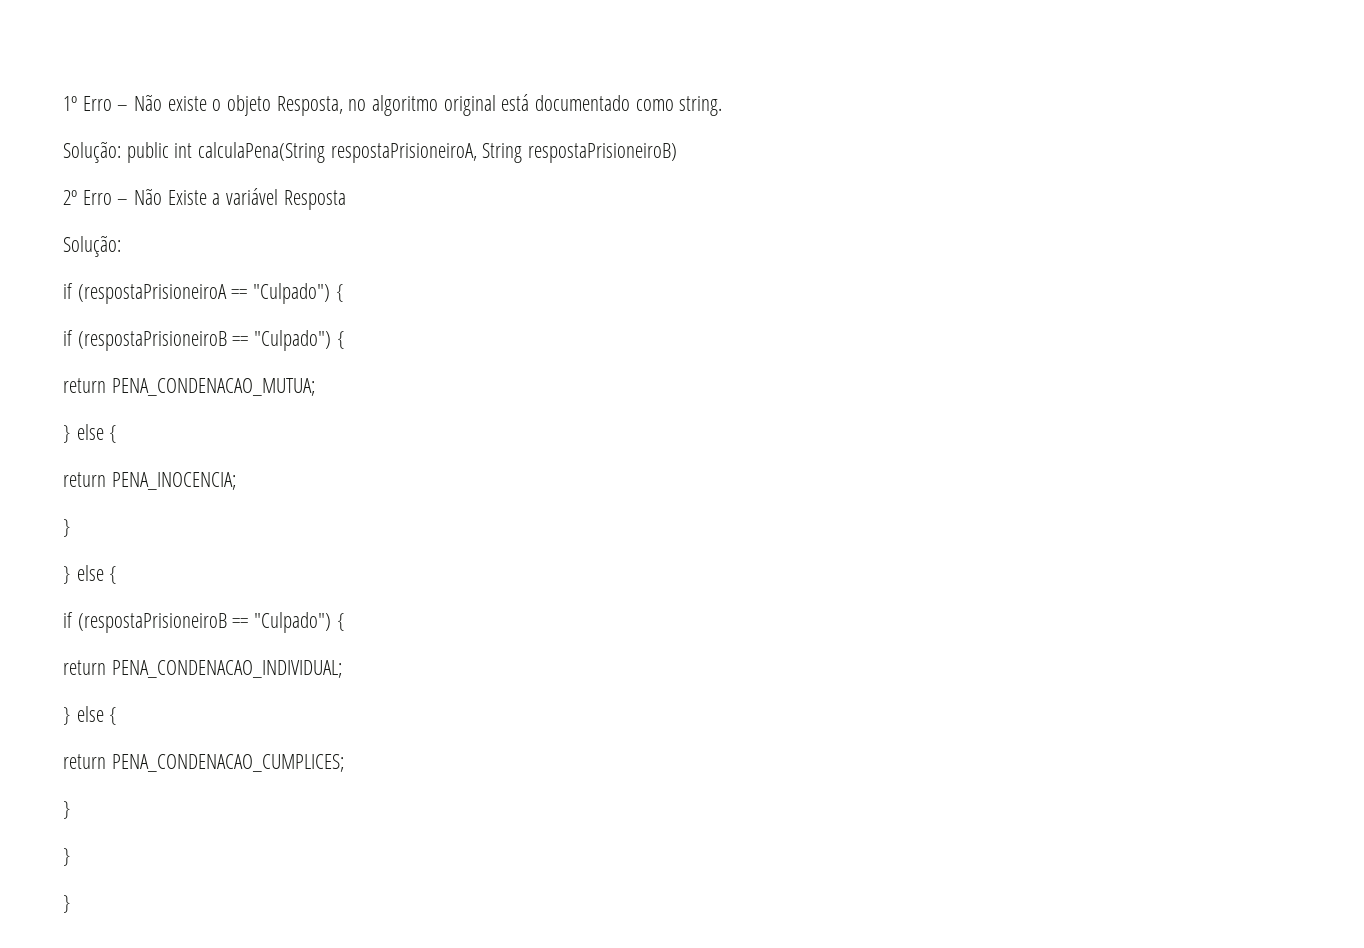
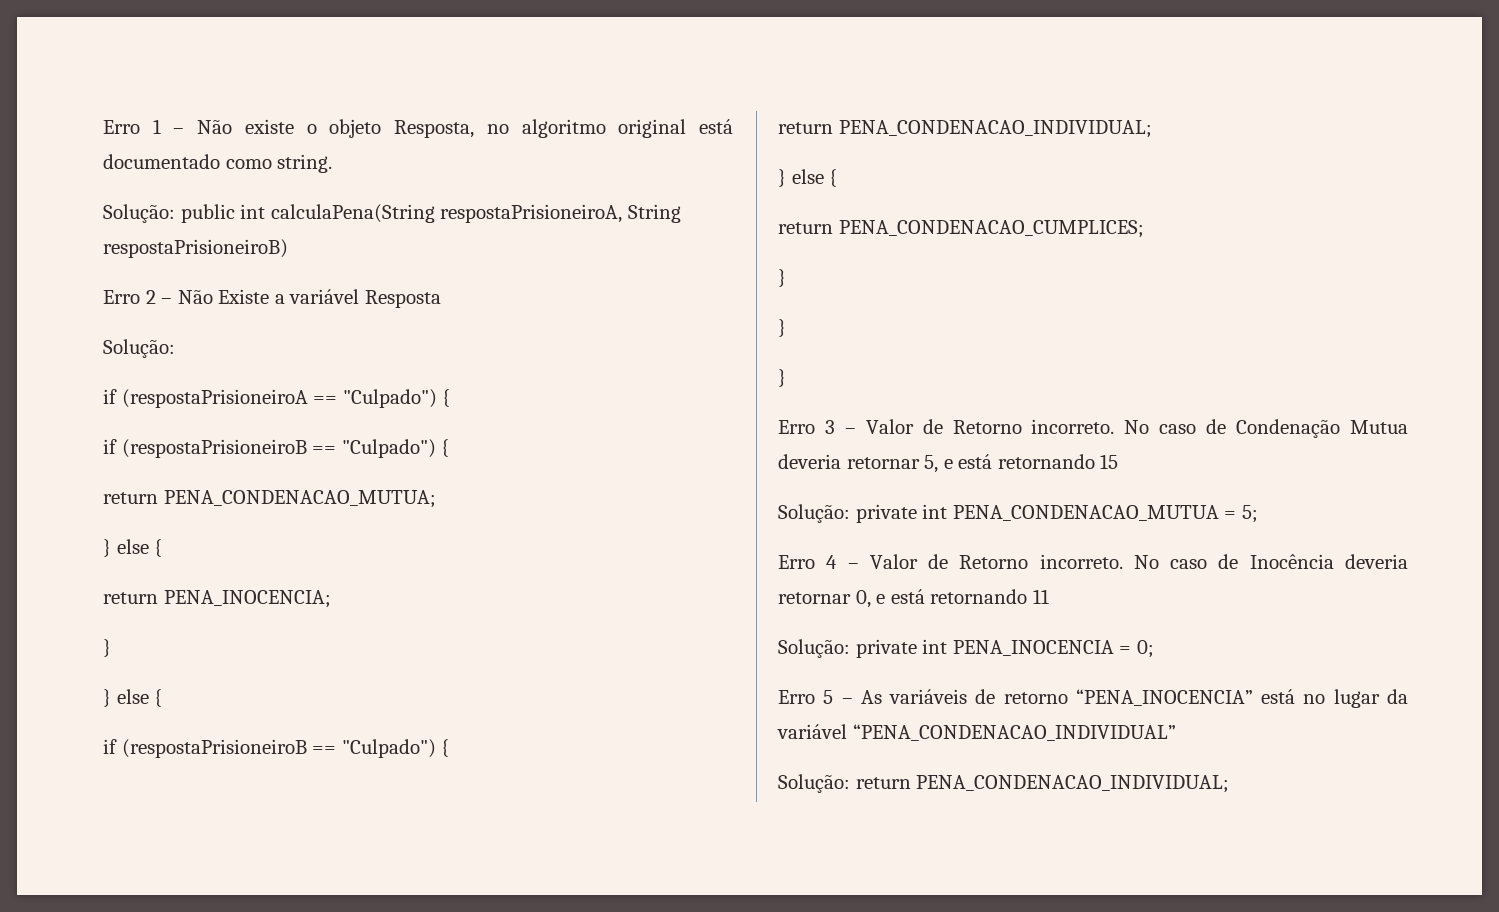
- 1º Erro – Não existe o objeto Resposta, no algoritmo original está documentado como string.
+ Erro 1 – Não existe o objeto Resposta, no algoritmo original está documentado como string.
- 2º Erro – Não Existe a variável Resposta
+ Erro 2 – Não Existe a variável Resposta
+ Erro 3 – Valor de Retorno incorreto. No caso de Condenação Mutua deveria retornar 5, e está retornando 15
+ Solução: private int PENA_CONDENACAO_MUTUA = 5;
+ Erro 4 – Valor de Retorno incorreto. No caso de Inocência deveria retornar 0, e está retornando 11
+ Solução: private int PENA_INOCENCIA = 0;
+ Erro 5 – As variáveis de retorno “PENA_INOCENCIA” está no lugar da variável “PENA_CONDENACAO_INDIVIDUAL”
+ Solução: return PENA_CONDENACAO_INDIVIDUAL;

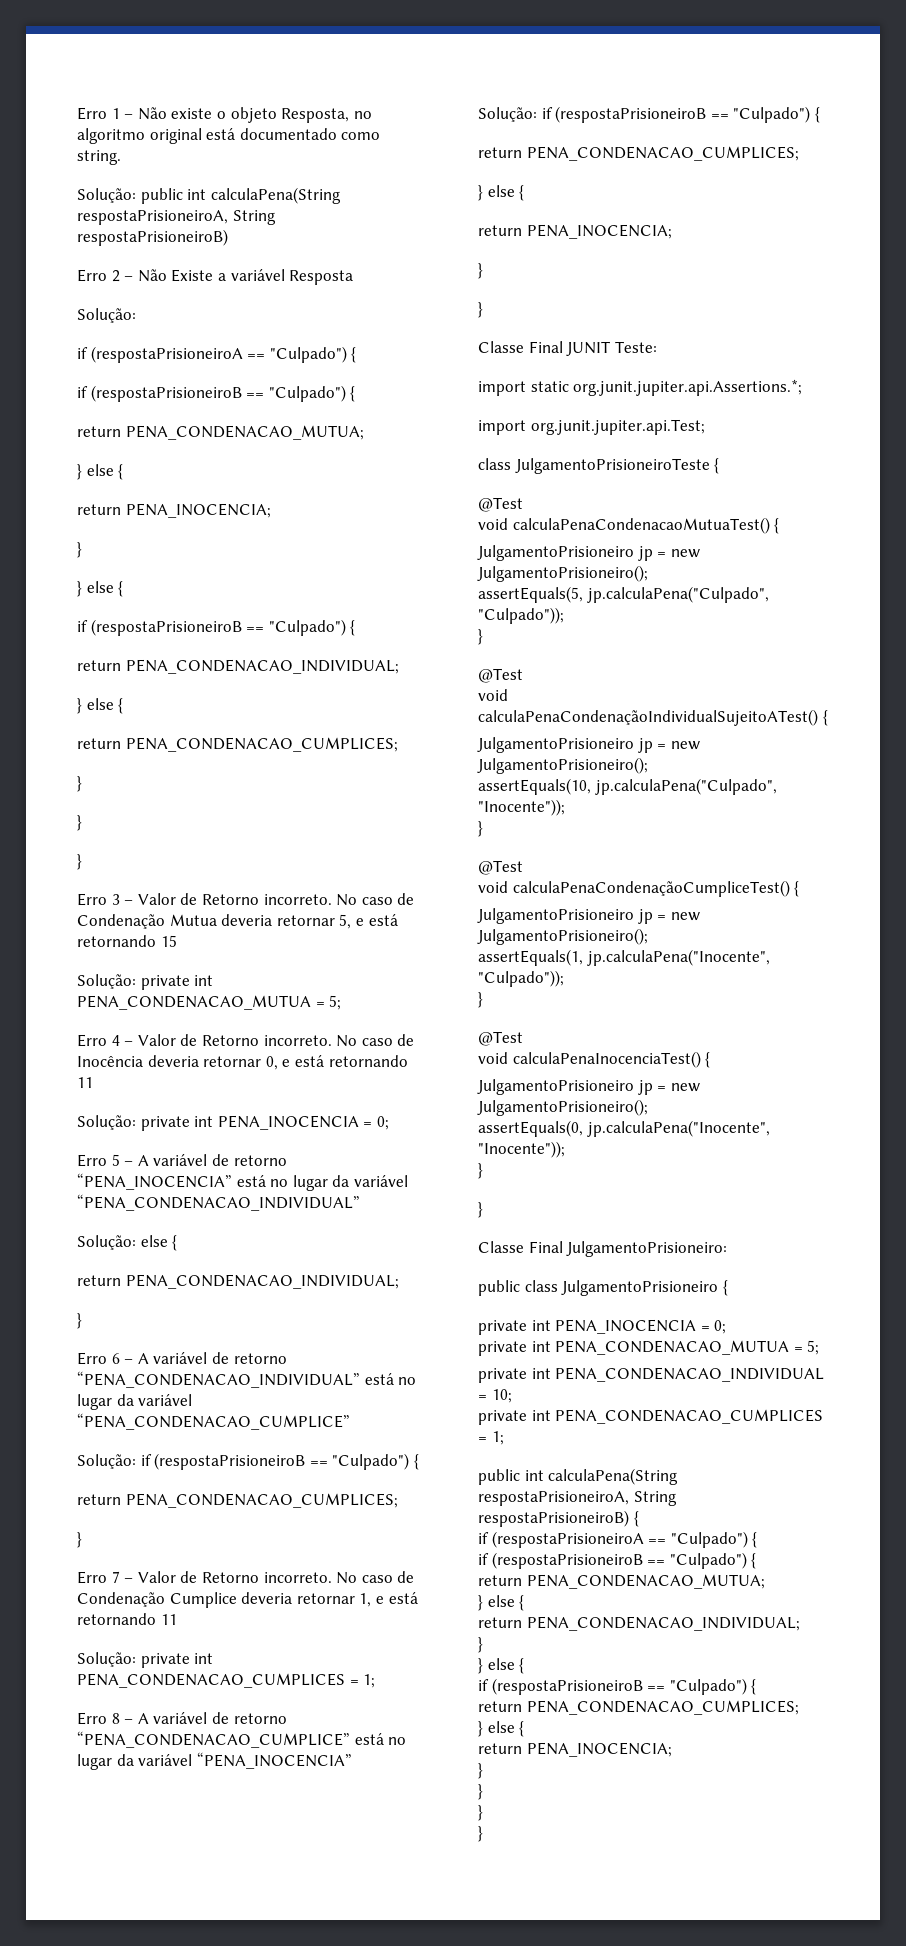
- Erro 5 – As variáveis de retorno “PENA_INOCENCIA” está no lugar da variável “PENA_CONDENACAO_INDIVIDUAL”
+ Erro 5 – A variável de retorno “PENA_INOCENCIA” está no lugar da variável “PENA_CONDENACAO_INDIVIDUAL”
- Solução: return PENA_CONDENACAO_INDIVIDUAL;
+ Solução: else {
+ return PENA_CONDENACAO_INDIVIDUAL;
+ }
+ Erro 6 – A variável de retorno “PENA_CONDENACAO_INDIVIDUAL” está no lugar da variável “PENA_CONDENACAO_CUMPLICE”
+ Solução: if (respostaPrisioneiroB == "Culpado") {
+ return PENA_CONDENACAO_CUMPLICES;
+ }
+ Erro 7 – Valor de Retorno incorreto. No caso de Condenação Cumplice deveria retornar 1, e está retornando 11
+ Solução: private int PENA_CONDENACAO_CUMPLICES = 1;
+ Erro 8 – A variável de retorno “PENA_CONDENACAO_CUMPLICE” está no lugar da variável “PENA_INOCENCIA”
+ Solução: if (respostaPrisioneiroB == "Culpado") {
+ return PENA_CONDENACAO_CUMPLICES;
+ } else {
+ return PENA_INOCENCIA;
+ }
+ }
+ Classe Final JUNIT Teste:
+ import static org.junit.jupiter.api.Assertions.*;
+ import org.junit.jupiter.api.Test;
+ class JulgamentoPrisioneiroTeste {
+ @Test
+ void calculaPenaCondenacaoMutuaTest() {
+ JulgamentoPrisioneiro jp = new JulgamentoPrisioneiro();
+ assertEquals(5, jp.calculaPena("Culpado", "Culpado"));
+ }
+ @Test
+ void calculaPenaCondenaçãoIndividualSujeitoATest() {
+ JulgamentoPrisioneiro jp = new JulgamentoPrisioneiro();
+ assertEquals(10, jp.calculaPena("Culpado", "Inocente"));
+ }
+ @Test
+ void calculaPenaCondenaçãoCumpliceTest() {
+ JulgamentoPrisioneiro jp = new JulgamentoPrisioneiro();
+ assertEquals(1, jp.calculaPena("Inocente", "Culpado"));
+ }
+ @Test
+ void calculaPenaInocenciaTest() {
+ JulgamentoPrisioneiro jp = new JulgamentoPrisioneiro();
+ assertEquals(0, jp.calculaPena("Inocente", "Inocente"));
+ }
+ }
+ Classe Final JulgamentoPrisioneiro:
+ public class JulgamentoPrisioneiro {
+ private int PENA_INOCENCIA = 0;
+ private int PENA_CONDENACAO_MUTUA = 5;
+ private int PENA_CONDENACAO_INDIVIDUAL = 10;
+ private int PENA_CONDENACAO_CUMPLICES = 1;
+ public int calculaPena(String respostaPrisioneiroA, String respostaPrisioneiroB) {
+ if (respostaPrisioneiroA == "Culpado") {
+ if (respostaPrisioneiroB == "Culpado") {
+ return PENA_CONDENACAO_MUTUA;
+ } else {
+ return PENA_CONDENACAO_INDIVIDUAL;
+ }
+ } else {
+ if (respostaPrisioneiroB == "Culpado") {
+ return PENA_CONDENACAO_CUMPLICES;
+ } else {
+ return PENA_INOCENCIA;
+ }
+ }
+ }
+ }

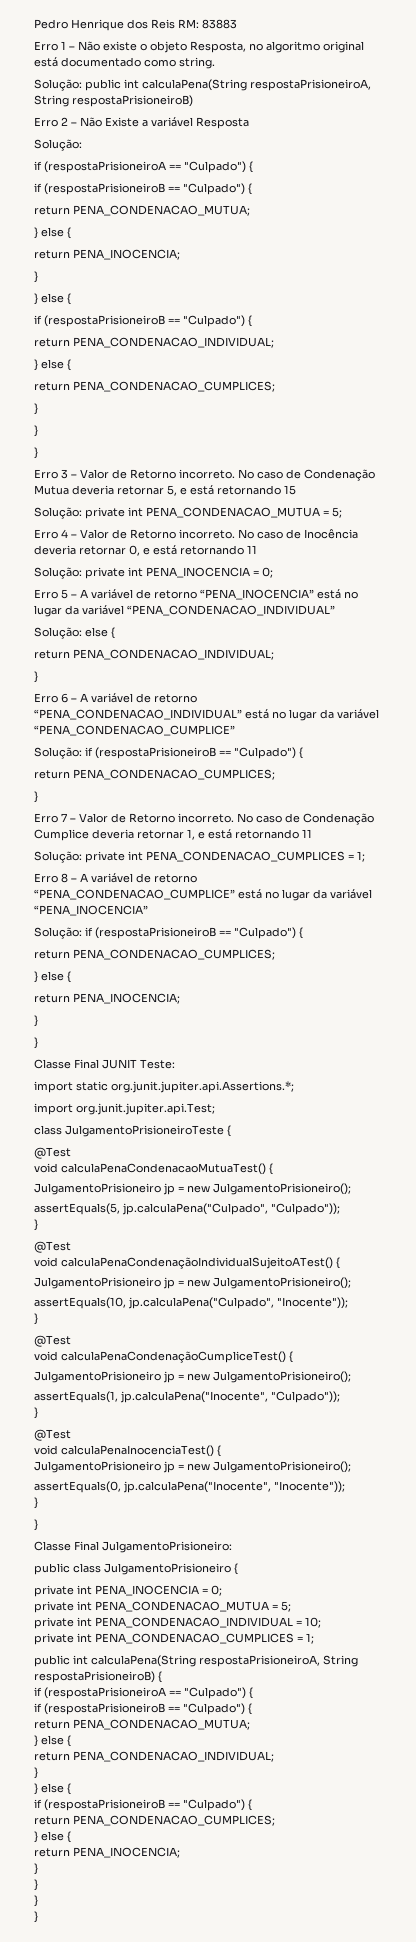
+ Pedro Henrique dos Reis RM: 83883

